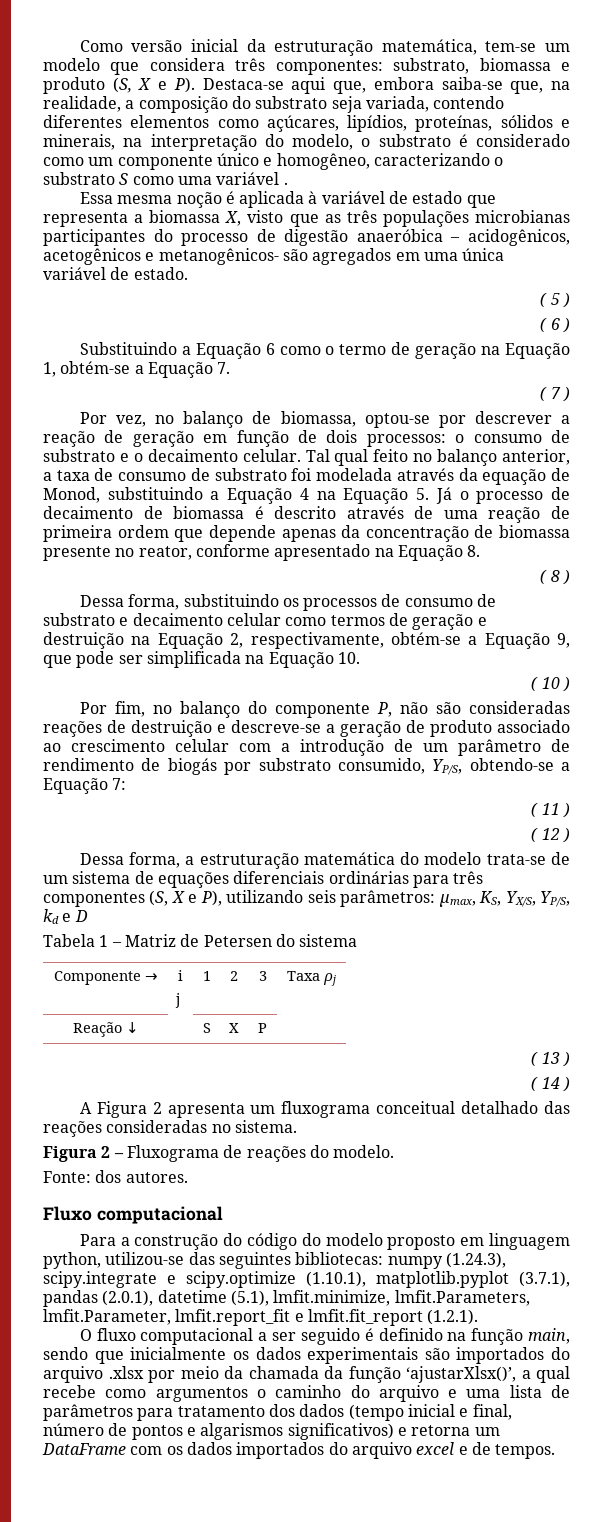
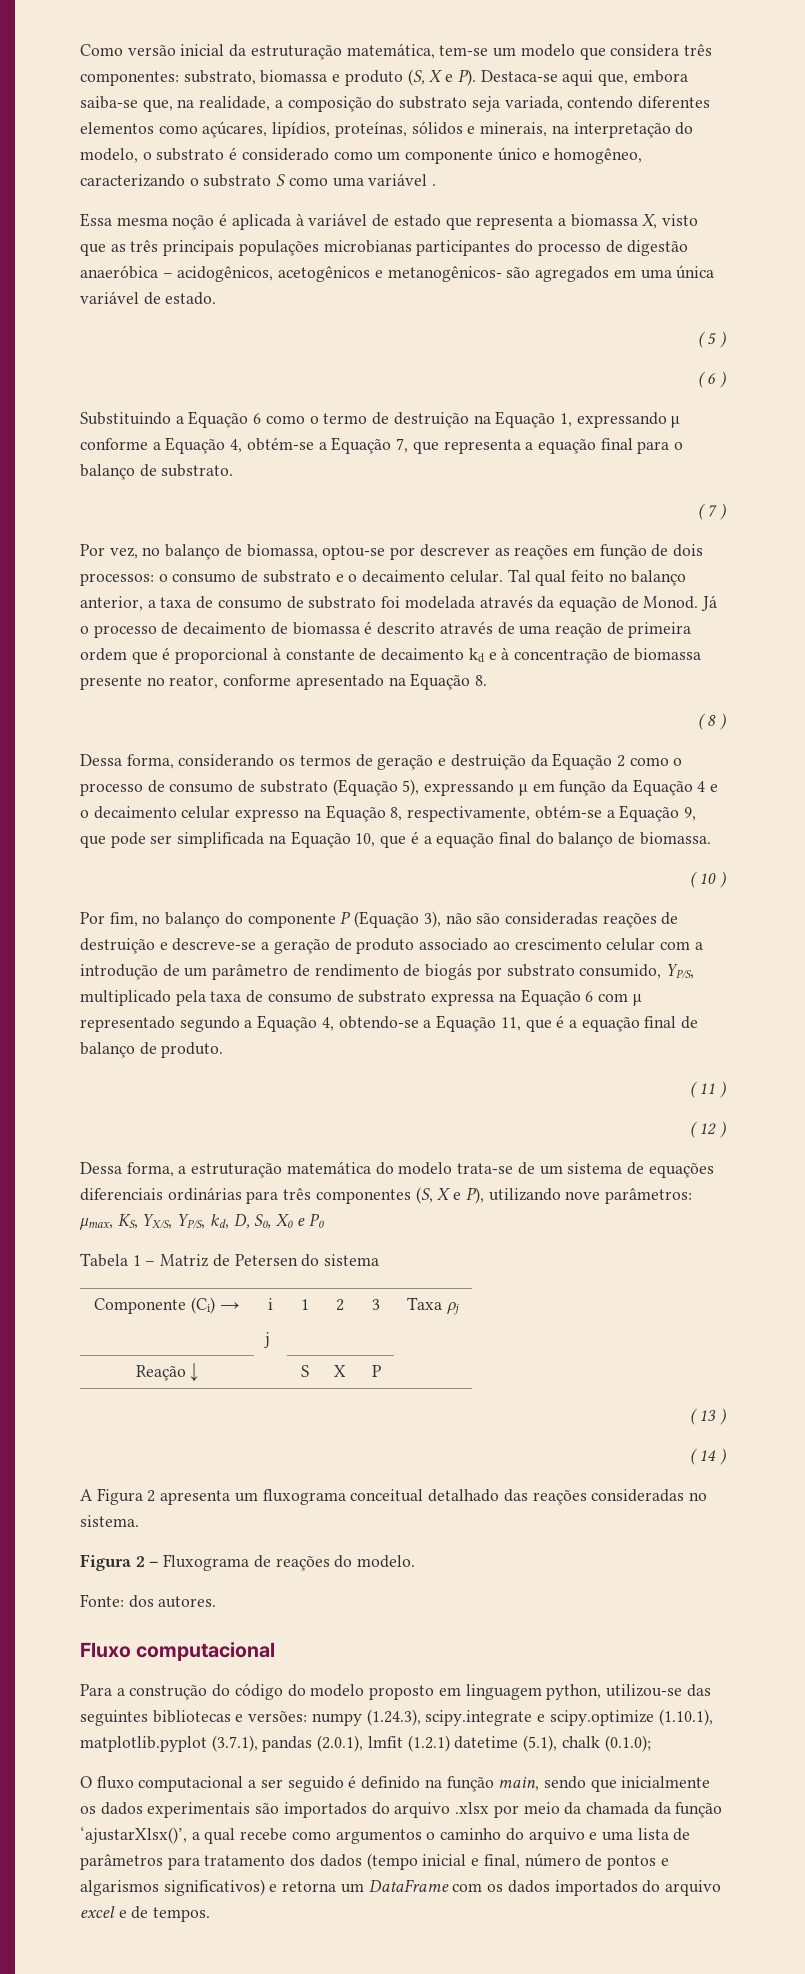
- Essa mesma noção é aplicada à variável de estado que representa a biomassa X, visto que as três populações microbianas participantes do processo de digestão anaeróbica – acidogênicos, acetogênicos e metanogênicos- são agregados em uma única variável de estado.
+ Essa mesma noção é aplicada à variável de estado que representa a biomassa X, visto que as três principais populações microbianas participantes do processo de digestão anaeróbica – acidogênicos, acetogênicos e metanogênicos- são agregados em uma única variável de estado.
- Substituindo a Equação 6 como o termo de geração na Equação 1, obtém-se a Equação 7.
+ Substituindo a Equação 6 como o termo de destruição na Equação 1, expressando μ conforme a Equação 4, obtém-se a Equação 7, que representa a equação final para o balanço de substrato.
- Por vez, no balanço de biomassa, optou-se por descrever a reação de geração em função de dois processos: o consumo de substrato e o decaimento celular.
+ Por vez, no balanço de biomassa, optou-se por descrever as reações em função de dois processos: o consumo de substrato e o decaimento celular.
- Tal qual feito no balanço anterior, a taxa de consumo de substrato foi modelada através da equação de Monod, substituindo a Equação 4 na Equação 5. Já o processo de decaimento de biomassa é descrito através de uma reação de primeira ordem que depende apenas da concentração de biomassa presente no reator, conforme apresentado na Equação 8.
+ Tal qual feito no balanço anterior, a taxa de consumo de substrato foi modelada através da equação de Monod. Já o processo de decaimento de biomassa é descrito através de uma reação de primeira ordem que é proporcional à constante de decaimento kd e à concentração de biomassa presente no reator, conforme apresentado na Equação 8.
- Dessa forma, substituindo os processos de consumo de substrato e decaimento celular como termos de geração e destruição na Equação 2, respectivamente, obtém-se a Equação 9, que pode ser simplificada na Equação 10.
+ Dessa forma, considerando os termos de geração e destruição da Equação 2 como o processo de consumo de substrato (Equação 5), expressando μ em função da Equação 4 e o decaimento celular expresso na Equação 8, respectivamente, obtém-se a Equação 9, que pode ser simplificada na Equação 10, que é a equação final do balanço de biomassa.
- Por fim, no balanço do componente P, não são consideradas reações de destruição e descreve-se a geração de produto associado ao crescimento celular com a introdução de um parâmetro de rendimento de biogás por substrato consumido, YP/S, obtendo-se a Equação 7:
+ Por fim, no balanço do componente P (Equação 3), não são consideradas reações de destruição e descreve-se a geração de produto associado ao crescimento celular com a introdução de um parâmetro de rendimento de biogás por substrato consumido, YP/S, multiplicado pela taxa de consumo de substrato expressa na Equação 6 com μ representado segundo a Equação 4, obtendo-se a Equação 11, que é a equação final de balanço de produto.
- Dessa forma, a estruturação matemática do modelo trata-se de um sistema de equações diferenciais ordinárias para três componentes (S, X e P), utilizando seis parâmetros: μmax, KS, YX/S, YP/S, kd e D
+ Dessa forma, a estruturação matemática do modelo trata-se de um sistema de equações diferenciais ordinárias para três componentes (S, X e P), utilizando nove parâmetros: μmax, KS, YX/S, YP/S, kd, D, S0, X0 e P0
- Componente → | i
+ Componente (Ci) → | i
- Para a construção do código do modelo proposto em linguagem python, utilizou-se das seguintes bibliotecas: numpy (1.24.3), scipy.integrate e scipy.optimize (1.10.1), matplotlib.pyplot (3.7.1), pandas (2.0.1), datetime (5.1), lmfit.minimize, lmfit.Parameters, lmfit.Parameter, lmfit.report_fit e lmfit.fit_report (1.2.1).
+ Para a construção do código do modelo proposto em linguagem python, utilizou-se das seguintes bibliotecas e versões: numpy (1.24.3), scipy.integrate e scipy.optimize (1.10.1), matplotlib.pyplot (3.7.1), pandas (2.0.1), lmfit (1.2.1) datetime (5.1), chalk (0.1.0);

